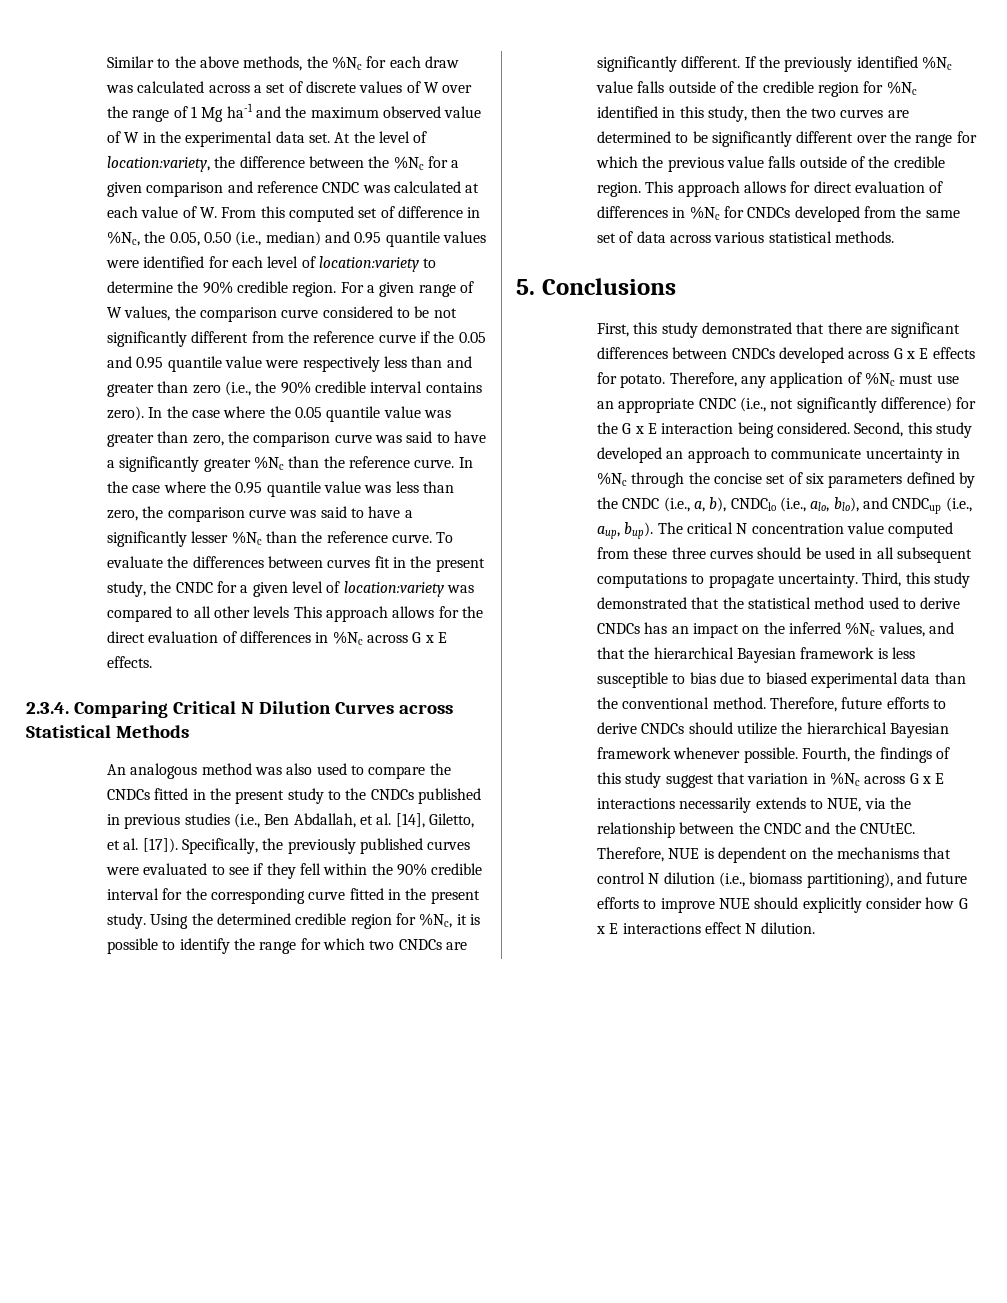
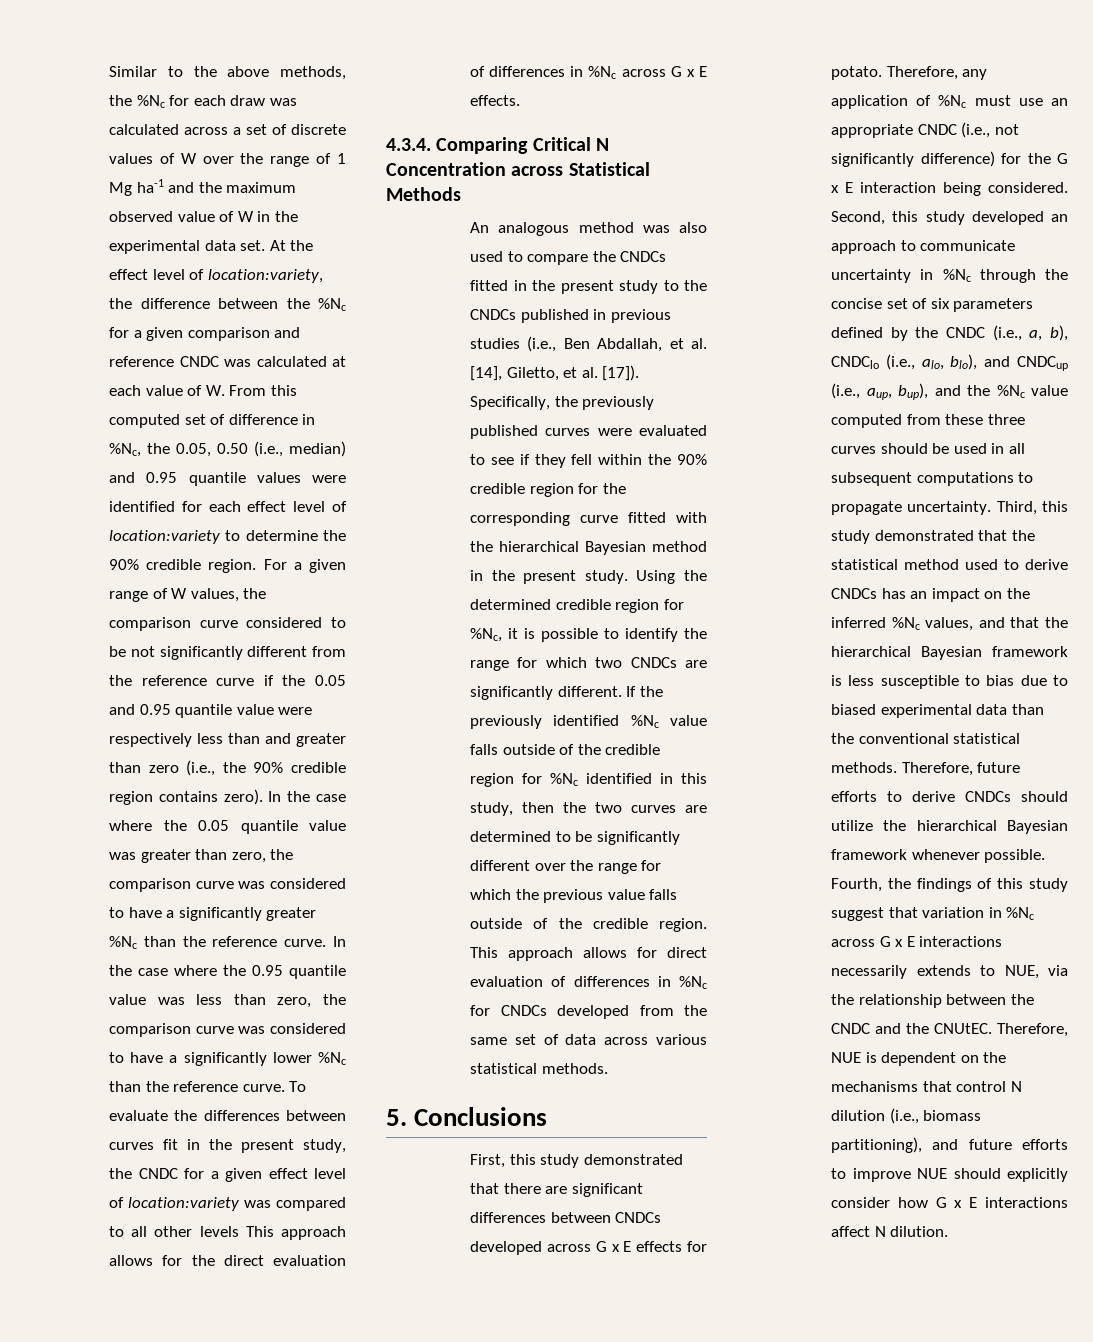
- At the level of location:variety, the difference between the %Nc for a given comparison and reference CNDC was calculated at each value of W. From this computed set of difference in %Nc, the 0.05, 0.50 (i.e., median) and 0.95 quantile values were identified for each level of location:variety to determine the 90% credible region.
+ At the effect level of location:variety, the difference between the %Nc for a given comparison and reference CNDC was calculated at each value of W. From this computed set of difference in %Nc, the 0.05, 0.50 (i.e., median) and 0.95 quantile values were identified for each effect level of location:variety to determine the 90% credible region.
- For a given range of W values, the comparison curve considered to be not significantly different from the reference curve if the 0.05 and 0.95 quantile value were respectively less than and greater than zero (i.e., the 90% credible interval contains zero).
+ For a given range of W values, the comparison curve considered to be not significantly different from the reference curve if the 0.05 and 0.95 quantile value were respectively less than and greater than zero (i.e., the 90% credible region contains zero).
- In the case where the 0.05 quantile value was greater than zero, the comparison curve was said to have a significantly greater %Nc than the reference curve.
+ In the case where the 0.05 quantile value was greater than zero, the comparison curve was considered to have a significantly greater %Nc than the reference curve.
- In the case where the 0.95 quantile value was less than zero, the comparison curve was said to have a significantly lesser %Nc than the reference curve.
+ In the case where the 0.95 quantile value was less than zero, the comparison curve was considered to have a significantly lower %Nc than the reference curve.
- To evaluate the differences between curves fit in the present study, the CNDC for a given level of location:variety was compared to all other levels This approach allows for the direct evaluation of differences in %Nc across G x E effects.
+ To evaluate the differences between curves fit in the present study, the CNDC for a given effect level of location:variety was compared to all other levels This approach allows for the direct evaluation of differences in %Nc across G x E effects.
- 2.3.4. Comparing Critical N Dilution Curves across Statistical Methods
+ 4.3.4. Comparing Critical N Concentration across Statistical Methods
- Specifically, the previously published curves were evaluated to see if they fell within the 90% credible interval for the corresponding curve fitted in the present study.
+ Specifically, the previously published curves were evaluated to see if they fell within the 90% credible region for the corresponding curve fitted with the hierarchical Bayesian method in the present study.
- Second, this study developed an approach to communicate uncertainty in %Nc through the concise set of six parameters defined by the CNDC (i.e., a, b), CNDClo (i.e., alo, blo), and CNDCup (i.e., aup, bup). The critical N concentration value computed from these three curves should be used in all subsequent computations to propagate uncertainty.
+ Second, this study developed an approach to communicate uncertainty in %Nc through the concise set of six parameters defined by the CNDC (i.e., a, b), CNDClo (i.e., alo, blo), and CNDCup (i.e., aup, bup), and the %Nc value computed from these three curves should be used in all subsequent computations to propagate uncertainty.
- Third, this study demonstrated that the statistical method used to derive CNDCs has an impact on the inferred %Nc values, and that the hierarchical Bayesian framework is less susceptible to bias due to biased experimental data than the conventional method.
+ Third, this study demonstrated that the statistical method used to derive CNDCs has an impact on the inferred %Nc values, and that the hierarchical Bayesian framework is less susceptible to bias due to biased experimental data than the conventional statistical methods.
- Therefore, NUE is dependent on the mechanisms that control N dilution (i.e., biomass partitioning), and future efforts to improve NUE should explicitly consider how G x E interactions effect N dilution.
+ Therefore, NUE is dependent on the mechanisms that control N dilution (i.e., biomass partitioning), and future efforts to improve NUE should explicitly consider how G x E interactions affect N dilution.

